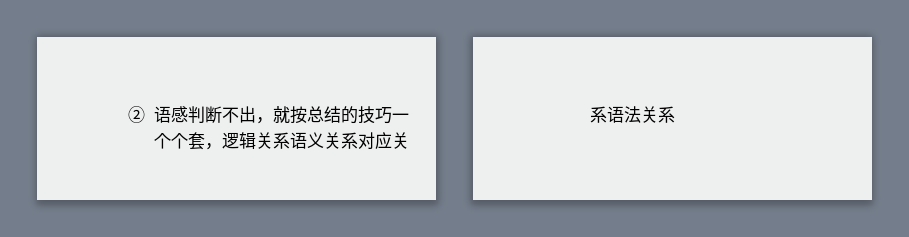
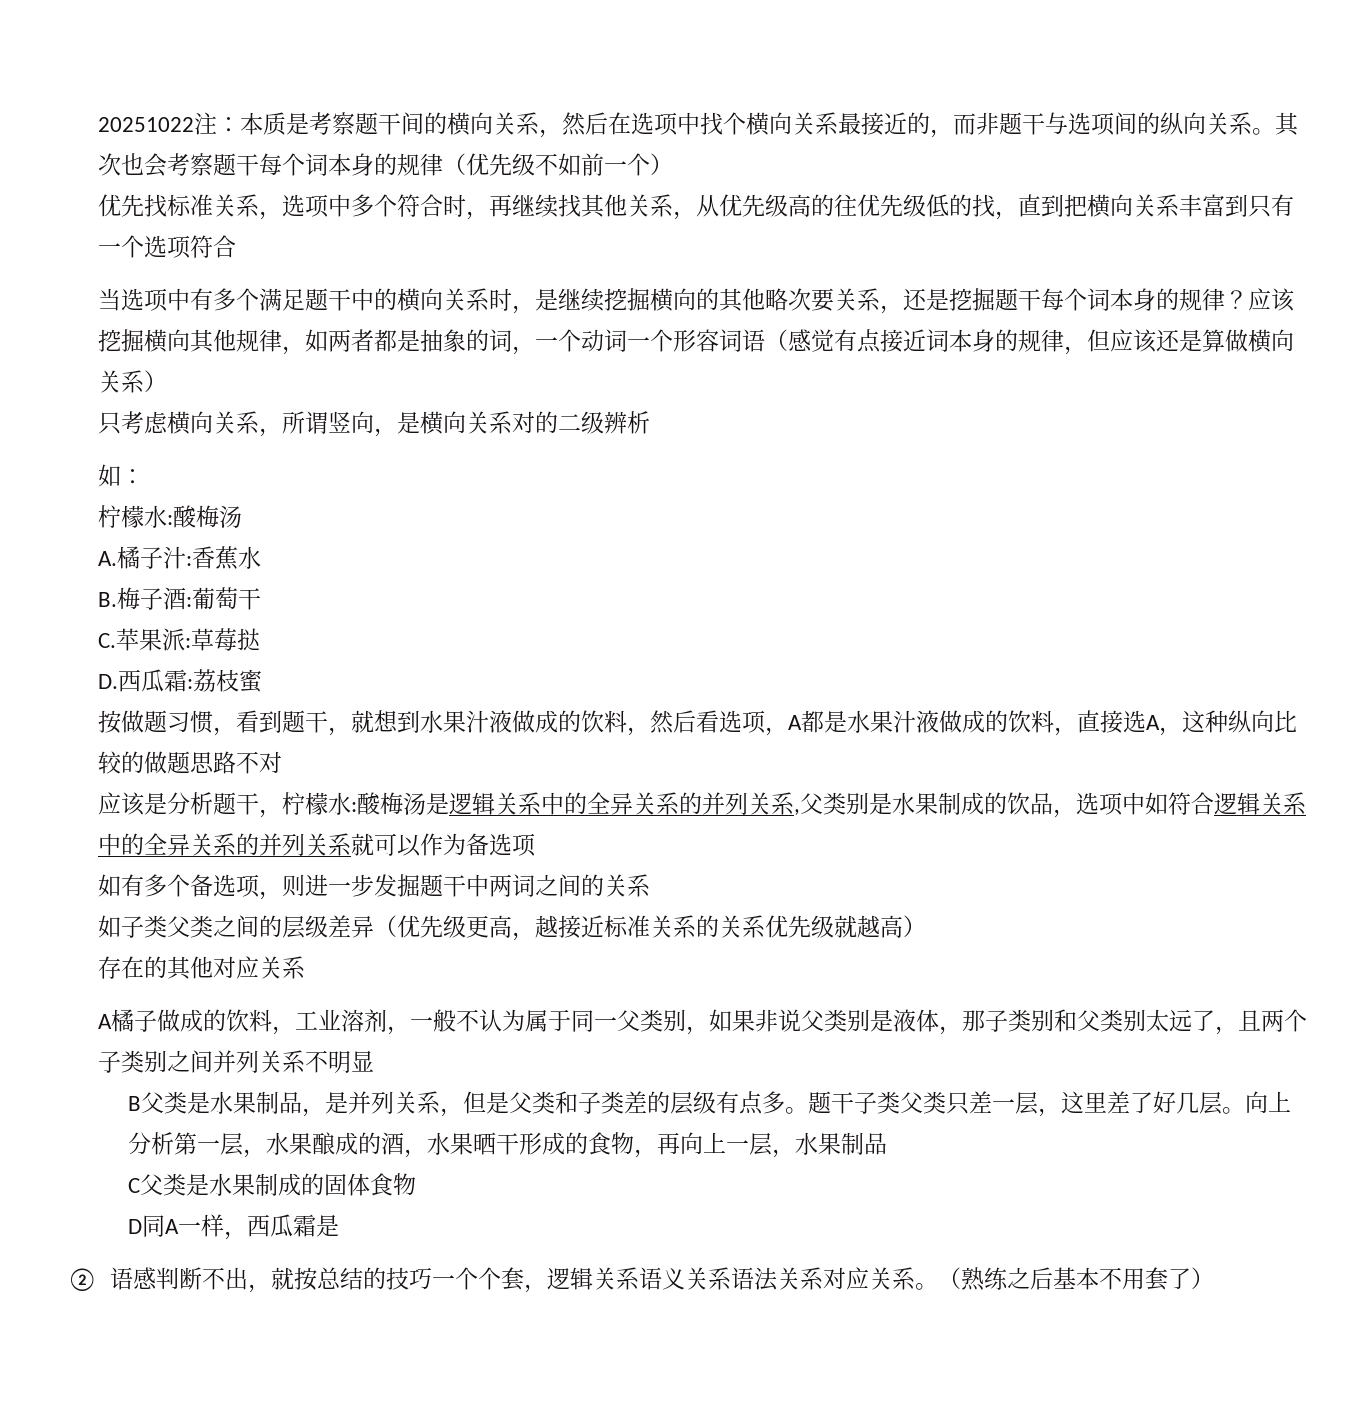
+ 20251022注：本质是考察题干间的横向关系，然后在选项中找个横向关系最接近的，而非题干与选项间的纵向关系。其次也会考察题干每个词本身的规律（优先级不如前一个）
+ 优先找标准关系，选项中多个符合时，再继续找其他关系，从优先级高的往优先级低的找，直到把横向关系丰富到只有一个选项符合
+ 当选项中有多个满足题干中的横向关系时，是继续挖掘横向的其他略次要关系，还是挖掘题干每个词本身的规律？应该挖掘横向其他规律，如两者都是抽象的词，一个动词一个形容词语（感觉有点接近词本身的规律，但应该还是算做横向关系）
+ 只考虑横向关系，所谓竖向，是横向关系对的二级辨析
+ 如：
+ 柠檬水:酸梅汤
+ A.橘子汁:香蕉水
+ B.梅子酒:葡萄干
+ C.苹果派:草莓挞
+ D.西瓜霜:荔枝蜜
+ 按做题习惯，看到题干，就想到水果汁液做成的饮料，然后看选项，A都是水果汁液做成的饮料，直接选A，这种纵向比较的做题思路不对
+ 应该是分析题干，柠檬水:酸梅汤是逻辑关系中的全异关系的并列关系,父类别是水果制成的饮品，选项中如符合逻辑关系中的全异关系的并列关系就可以作为备选项
+ 如有多个备选项，则进一步发掘题干中两词之间的关系
+ 如子类父类之间的层级差异（优先级更高，越接近标准关系的关系优先级就越高）
+ 存在的其他对应关系
+ A橘子做成的饮料，工业溶剂，一般不认为属于同一父类别，如果非说父类别是液体，那子类别和父类别太远了，且两个子类别之间并列关系不明显
+ B父类是水果制品，是并列关系，但是父类和子类差的层级有点多。题干子类父类只差一层，这里差了好几层。向上分析第一层，水果酿成的酒，水果晒干形成的食物，再向上一层，水果制品
+ C父类是水果制成的固体食物
+ D同A一样，西瓜霜是
- ②语感判断不出，就按总结的技巧一个个套，逻辑关系语义关系对应关系语法关系
+ ②语感判断不出，就按总结的技巧一个个套，逻辑关系语义关系语法关系对应关系。（熟练之后基本不用套了）

